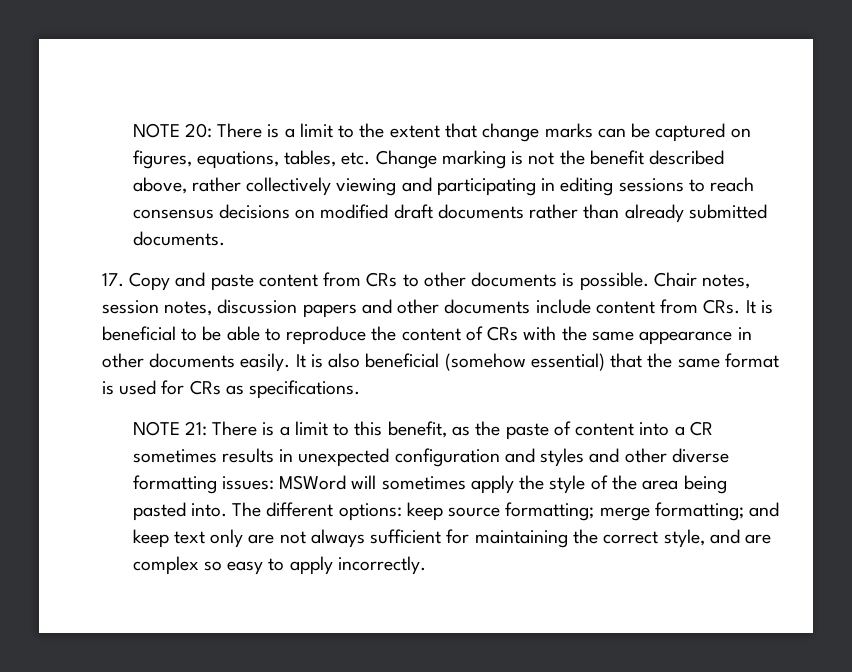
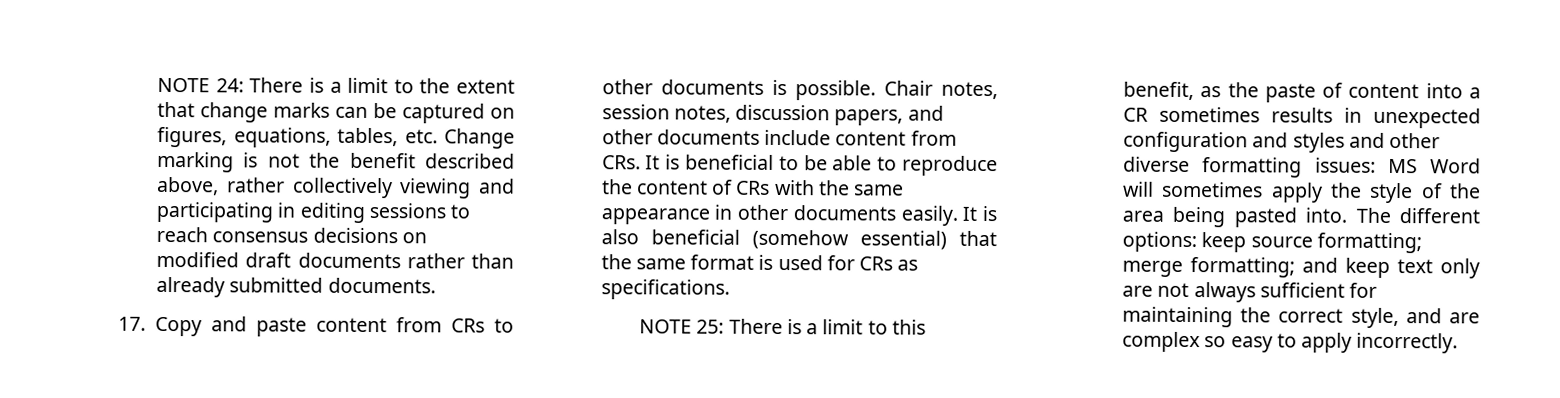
- NOTE 20: There is a limit to the extent that change marks can be captured on figures, equations, tables, etc. Change marking is not the benefit described above, rather collectively viewing and participating in editing sessions to reach consensus decisions on modified draft documents rather than already submitted documents.
+ NOTE 24: There is a limit to the extent that change marks can be captured on figures, equations, tables, etc. Change marking is not the benefit described above, rather collectively viewing and participating in editing sessions to reach consensus decisions on modified draft documents rather than already submitted documents.
- Chair notes, session notes, discussion papers and other documents include content from CRs. It is beneficial to be able to reproduce the content of CRs with the same appearance in other documents easily.
+ Chair notes, session notes, discussion papers, and other documents include content from CRs. It is beneficial to be able to reproduce the content of CRs with the same appearance in other documents easily.
- NOTE 21: There is a limit to this benefit, as the paste of content into a CR sometimes results in unexpected configuration and styles and other diverse formatting issues: MSWord will sometimes apply the style of the area being pasted into.
+ NOTE 25: There is a limit to this benefit, as the paste of content into a CR sometimes results in unexpected configuration and styles and other diverse formatting issues: MS Word will sometimes apply the style of the area being pasted into.

